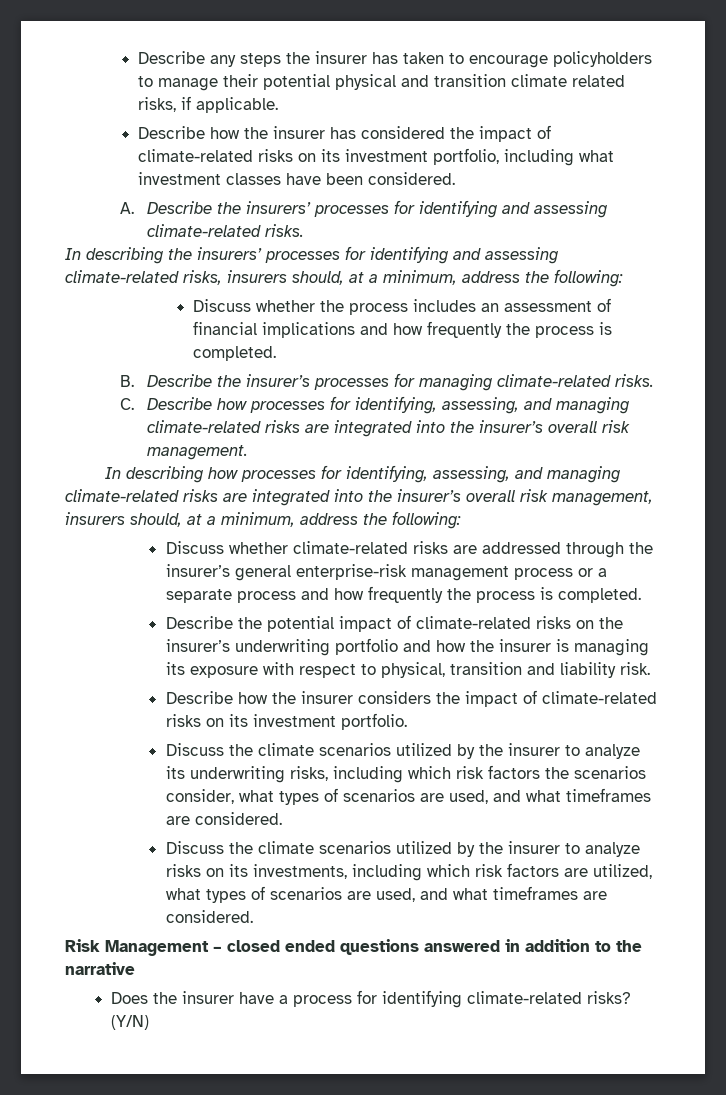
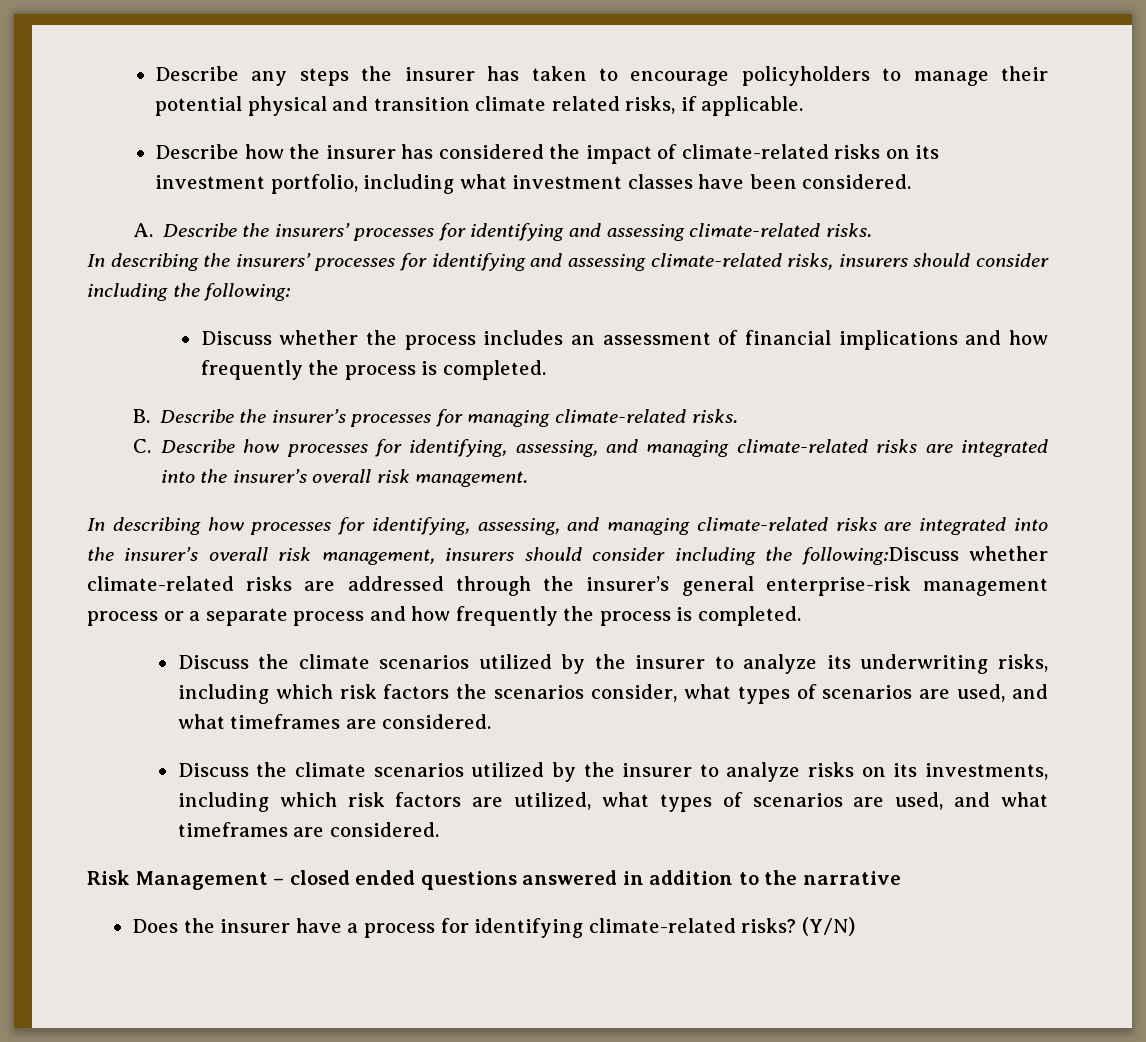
- In describing the insurers’ processes for identifying and assessing climate-related risks, insurers should, at a minimum, address the following:
+ In describing the insurers’ processes for identifying and assessing climate-related risks, insurers should consider including the following:
- In describing how processes for identifying, assessing, and managing climate-related risks are integrated into the insurer’s overall risk management, insurers should, at a minimum, address the following:
- Discuss whether climate-related risks are addressed through the insurer’s general enterprise-risk management process or a separate process and how frequently the process is completed.
+ In describing how processes for identifying, assessing, and managing climate-related risks are integrated into the insurer’s overall risk management, insurers should consider including the following:Discuss whether climate-related risks are addressed through the insurer’s general enterprise-risk management process or a separate process and how frequently the process is completed.
- Describe the potential impact of climate-related risks on the insurer’s underwriting portfolio and how the insurer is managing its exposure with respect to physical, transition and liability risk.
- Describe how the insurer considers the impact of climate-related risks on its investment portfolio.

